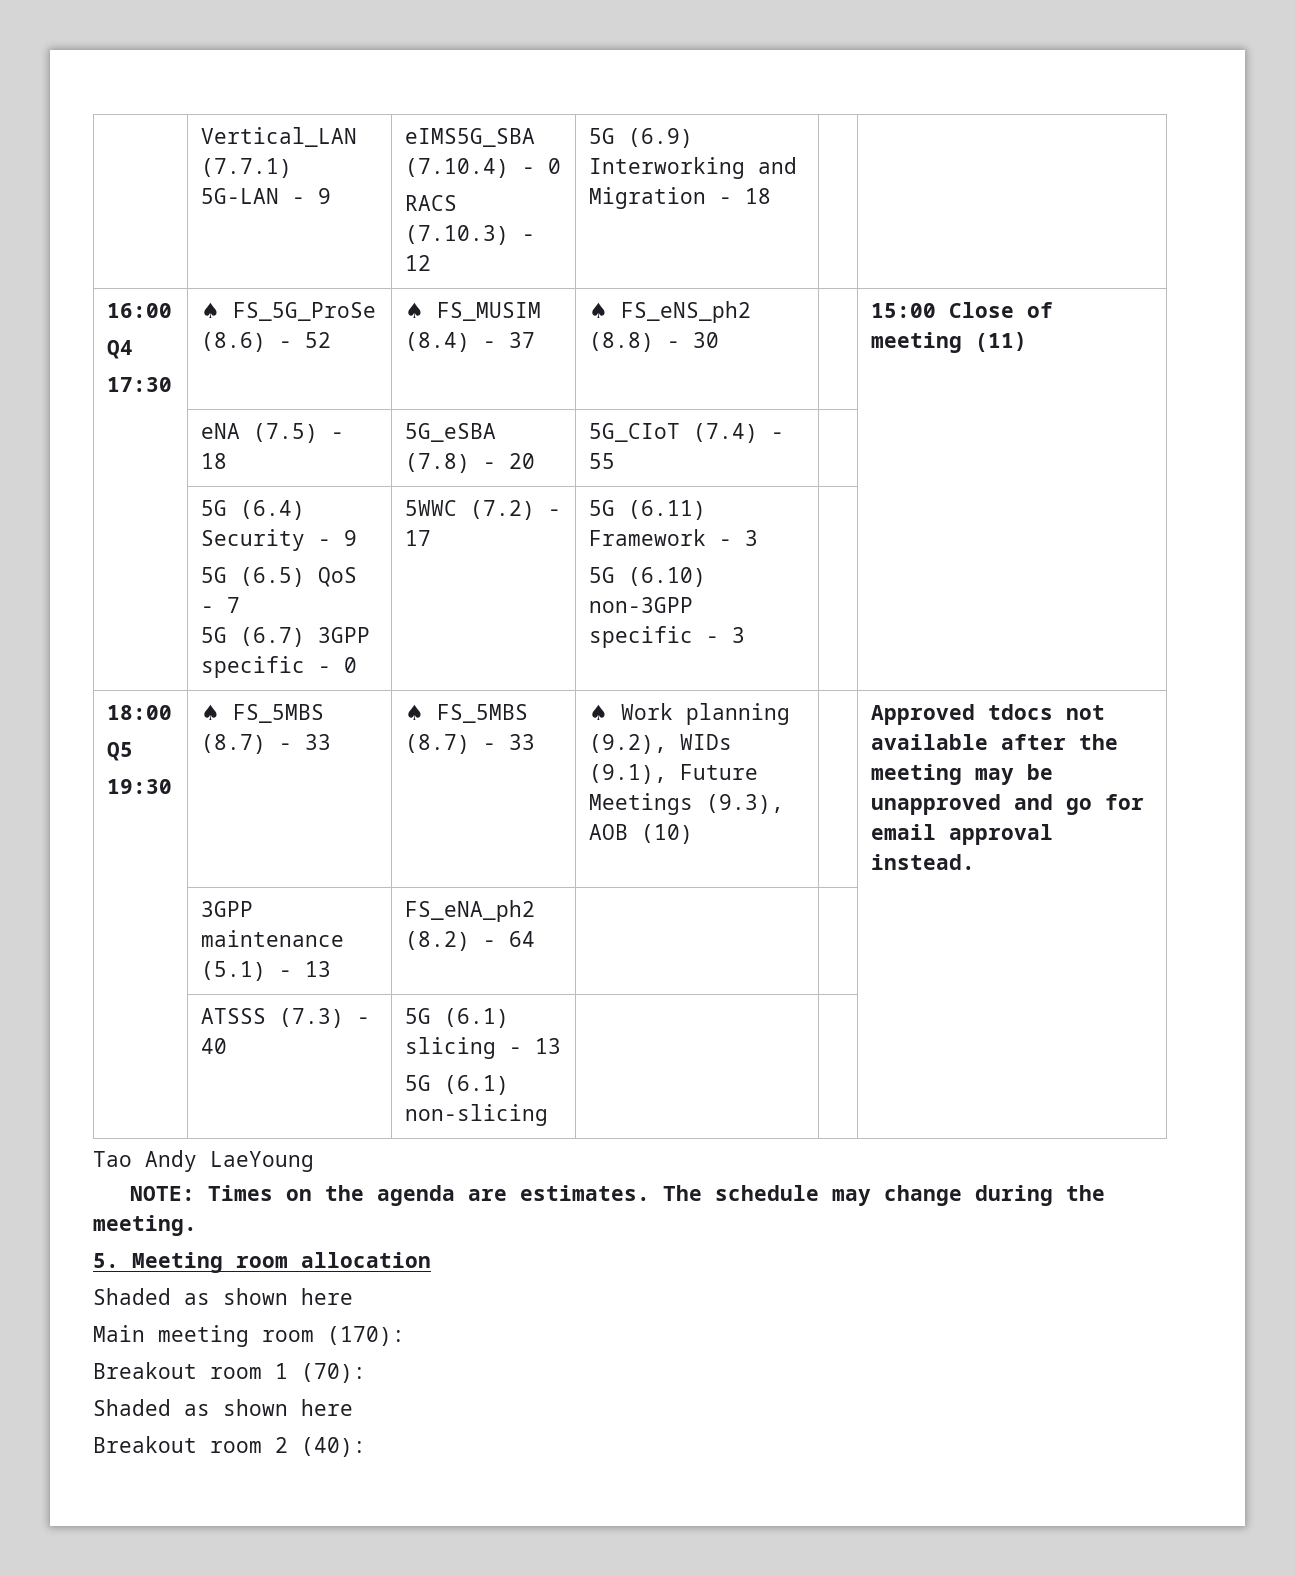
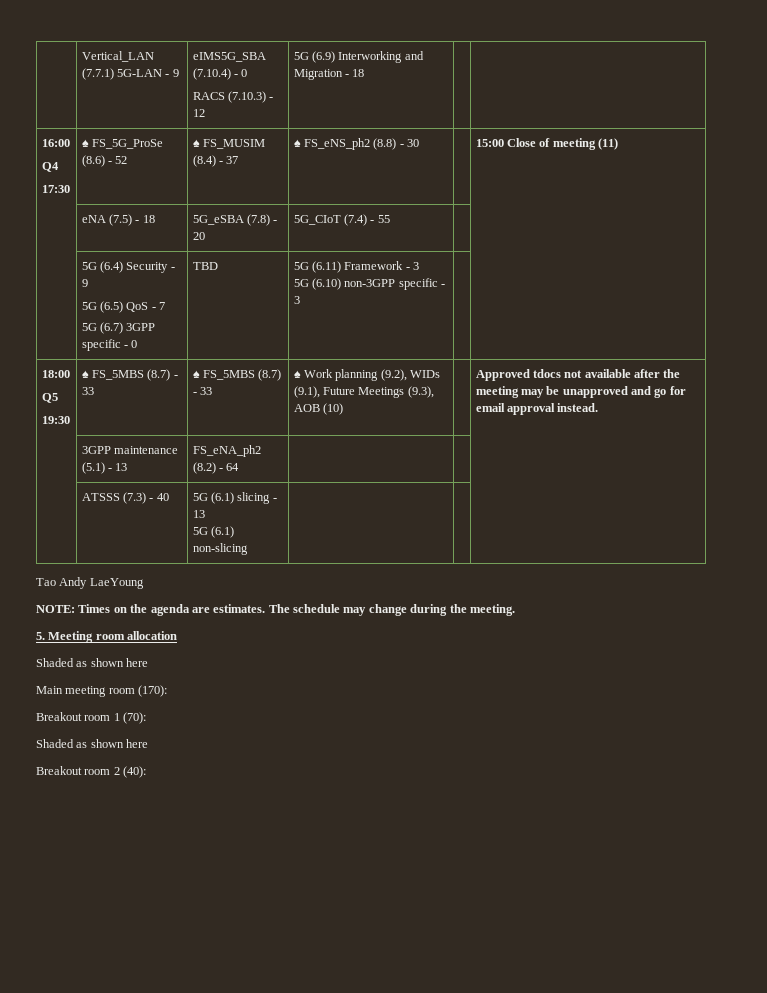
  | 5G (6.4) Security - 9
  5G (6.5) QoS - 7
- 5G (6.7) 3GPP specific - 0 | 5WWC (7.2) - 17 | 5G (6.11) Framework - 3
+ 5G (6.7) 3GPP specific - 0 | TBD | 5G (6.11) Framework - 3

